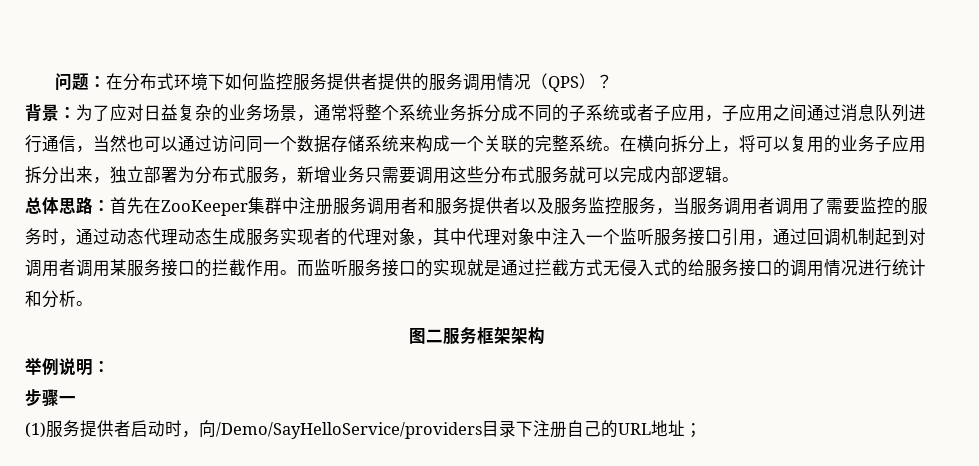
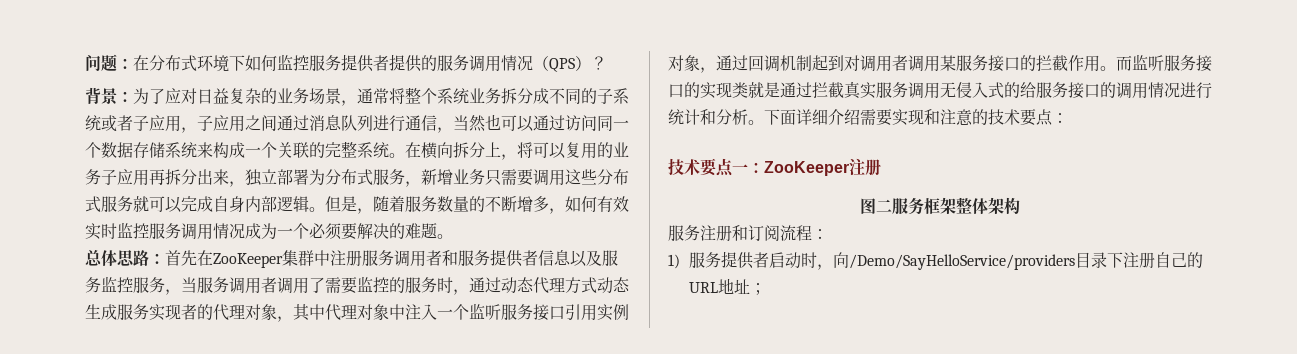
- 在横向拆分上，将可以复用的业务子应用拆分出来，独立部署为分布式服务，新增业务只需要调用这些分布式服务就可以完成内部逻辑。
+ 在横向拆分上，将可以复用的业务子应用再拆分出来，独立部署为分布式服务，新增业务只需要调用这些分布式服务就可以完成自身内部逻辑。但是，随着服务数量的不断增多，如何有效实时监控服务调用情况成为一个必须要解决的难题。
- 总体思路：首先在ZooKeeper集群中注册服务调用者和服务提供者以及服务监控服务，当服务调用者调用了需要监控的服务时，通过动态代理动态生成服务实现者的代理对象，其中代理对象中注入一个监听服务接口引用，通过回调机制起到对调用者调用某服务接口的拦截作用。
+ 总体思路：首先在ZooKeeper集群中注册服务调用者和服务提供者信息以及服务监控服务，当服务调用者调用了需要监控的服务时，通过动态代理方式动态生成服务实现者的代理对象，其中代理对象中注入一个监听服务接口引用实例对象，通过回调机制起到对调用者调用某服务接口的拦截作用。
- 而监听服务接口的实现就是通过拦截方式无侵入式的给服务接口的调用情况进行统计和分析。
+ 而监听服务接口的实现类就是通过拦截真实服务调用无侵入式的给服务接口的调用情况进行统计和分析。下面详细介绍需要实现和注意的技术要点：
+ 技术要点一：ZooKeeper注册
- 图二服务框架架构
+ 图二服务框架整体架构
- 举例说明：
- 步骤一
- (1)服务提供者启动时，向/Demo/SayHelloService/providers目录下注册自己的URL地址；
+ 服务注册和订阅流程：
+ 1)服务提供者启动时，向/Demo/SayHelloService/providers目录下注册自己的URL地址；

